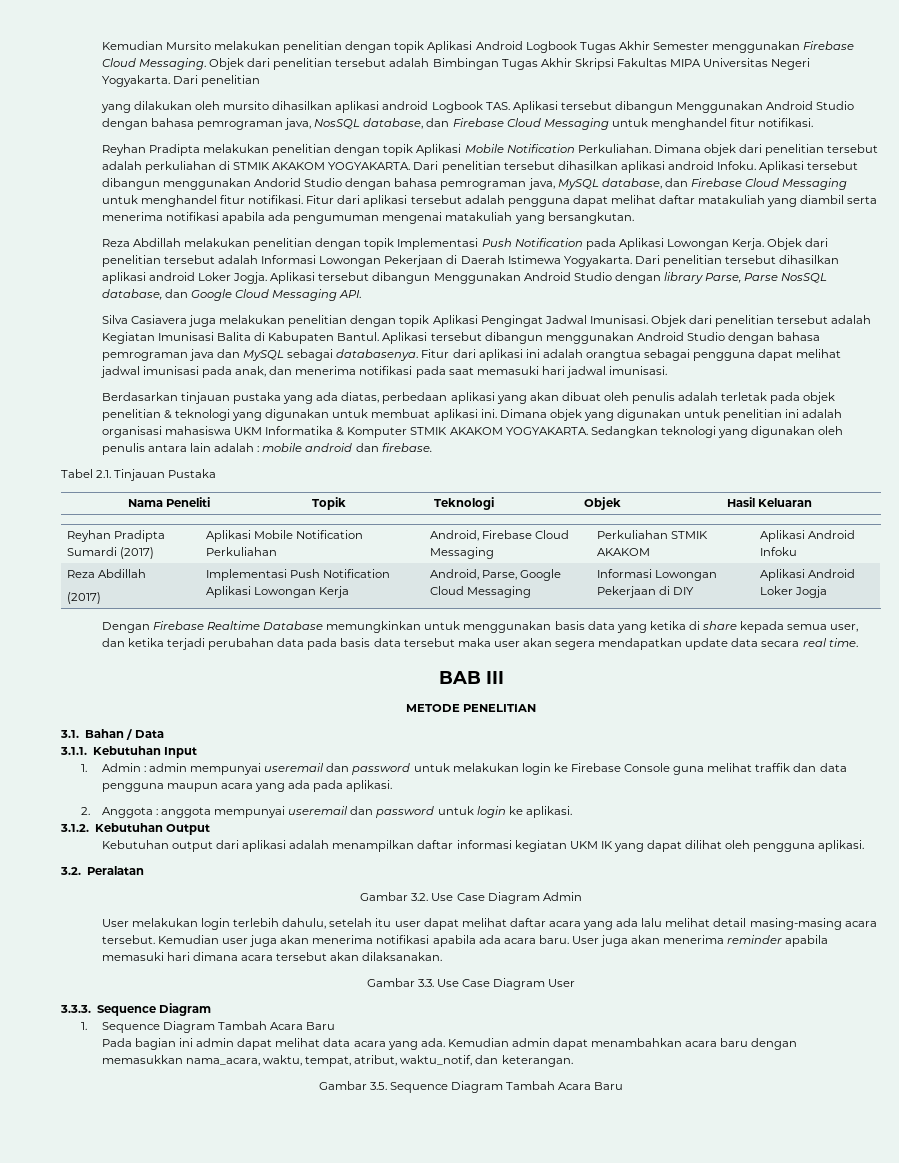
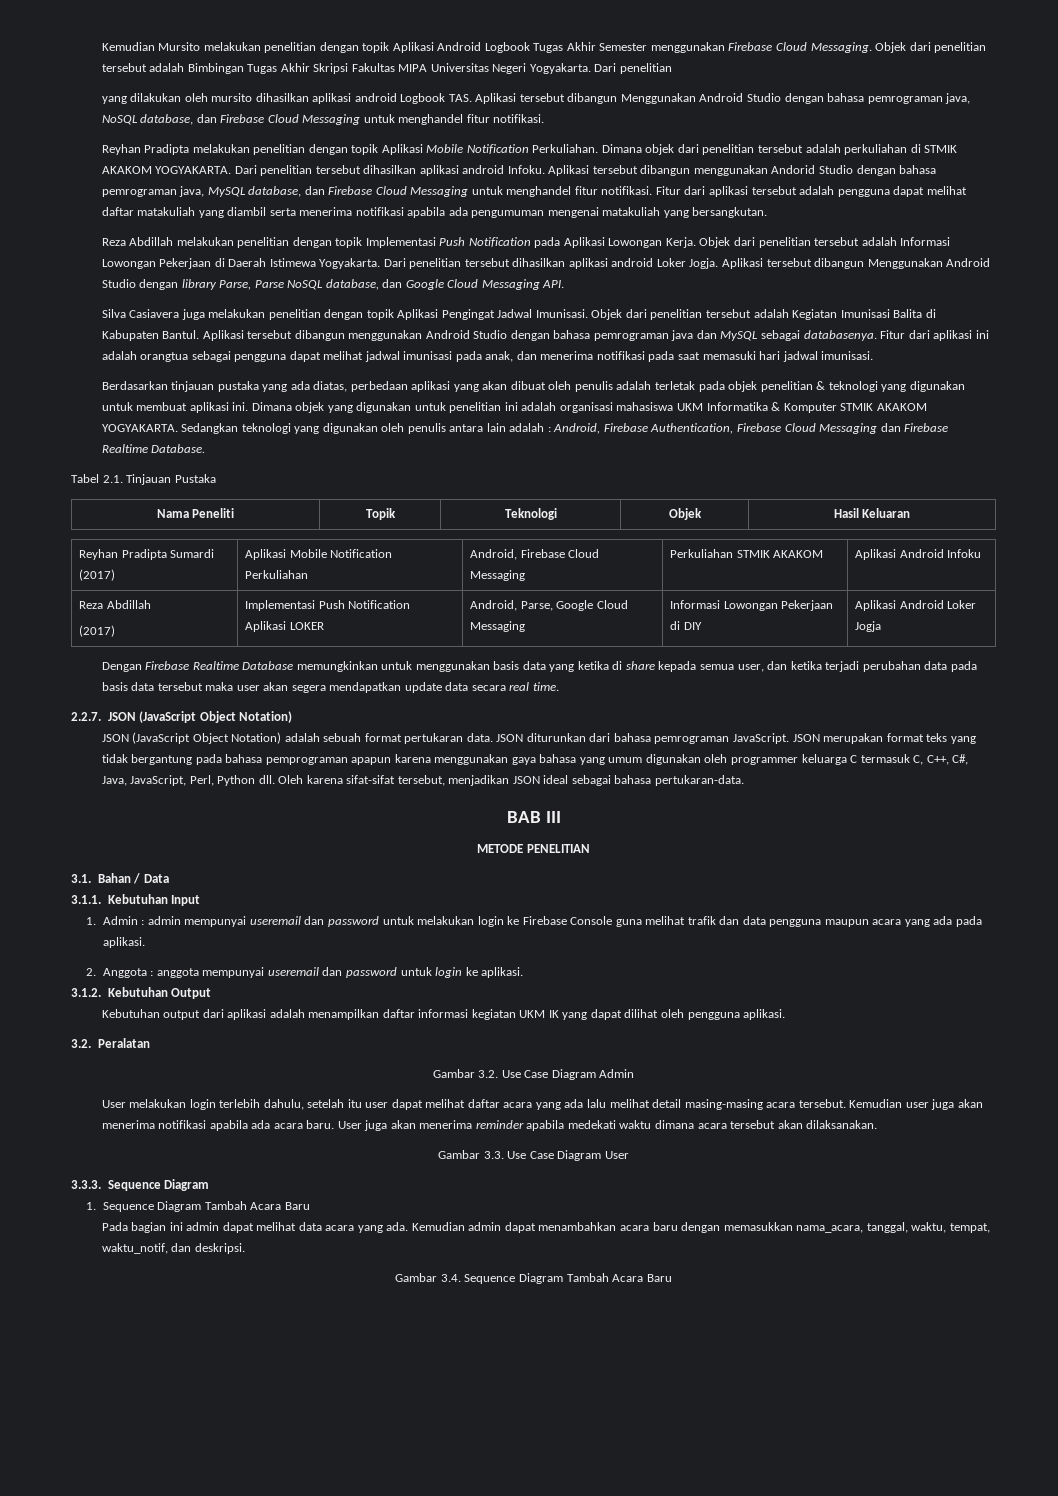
- yang dilakukan oleh mursito dihasilkan aplikasi android Logbook TAS. Aplikasi tersebut dibangun Menggunakan Android Studio dengan bahasa pemrograman java, NosSQL database, dan Firebase Cloud Messaging untuk menghandel fitur notifikasi.
+ yang dilakukan oleh mursito dihasilkan aplikasi android Logbook TAS. Aplikasi tersebut dibangun Menggunakan Android Studio dengan bahasa pemrograman java, NoSQL database, dan Firebase Cloud Messaging untuk menghandel fitur notifikasi.
- Aplikasi tersebut dibangun Menggunakan Android Studio dengan library Parse, Parse NosSQL database, dan Google Cloud Messaging API.
+ Aplikasi tersebut dibangun Menggunakan Android Studio dengan library Parse, Parse NoSQL database, dan Google Cloud Messaging API.
- Sedangkan teknologi yang digunakan oleh penulis antara lain adalah : mobile android dan firebase.
+ Sedangkan teknologi yang digunakan oleh penulis antara lain adalah : Android, Firebase Authentication, Firebase Cloud Messaging dan Firebase Realtime Database.
  Reyhan Pradipta Sumardi (2017) | Aplikasi Mobile Notification Perkuliahan | Android, Firebase Cloud Messaging | Perkuliahan STMIK AKAKOM | Aplikasi Android Infoku
  Reza Abdillah
- (2017) | Implementasi Push Notification Aplikasi Lowongan Kerja | Android, Parse, Google Cloud Messaging | Informasi Lowongan Pekerjaan di DIY | Aplikasi Android Loker Jogja
+ (2017) | Implementasi Push Notification Aplikasi LOKER | Android, Parse, Google Cloud Messaging | Informasi Lowongan Pekerjaan di DIY | Aplikasi Android Loker Jogja
+ 2.2.7. JSON (JavaScript Object Notation)
+ JSON (JavaScript Object Notation) adalah sebuah format pertukaran data. JSON diturunkan dari bahasa pemrograman JavaScript. JSON merupakan format teks yang tidak bergantung pada bahasa pemprograman apapun karena menggunakan gaya bahasa yang umum digunakan oleh programmer keluarga C termasuk C, C++, C#, Java, JavaScript, Perl, Python dll. Oleh karena sifat-sifat tersebut, menjadikan JSON ideal sebagai bahasa pertukaran-data.
- 1. Admin : admin mempunyai useremail dan password untuk melakukan login ke Firebase Console guna melihat traffik dan data pengguna maupun acara yang ada pada aplikasi.
+ 1. Admin : admin mempunyai useremail dan password untuk melakukan login ke Firebase Console guna melihat trafik dan data pengguna maupun acara yang ada pada aplikasi.
- User juga akan menerima reminder apabila memasuki hari dimana acara tersebut akan dilaksanakan.
+ User juga akan menerima reminder apabila medekati waktu dimana acara tersebut akan dilaksanakan.
- Kemudian admin dapat menambahkan acara baru dengan memasukkan nama_acara, waktu, tempat, atribut, waktu_notif, dan keterangan.
- Gambar 3.5. Sequence Diagram Tambah Acara Baru
+ Kemudian admin dapat menambahkan acara baru dengan memasukkan nama_acara, tanggal, waktu, tempat, waktu_notif, dan deskripsi.
+ Gambar 3.4. Sequence Diagram Tambah Acara Baru

